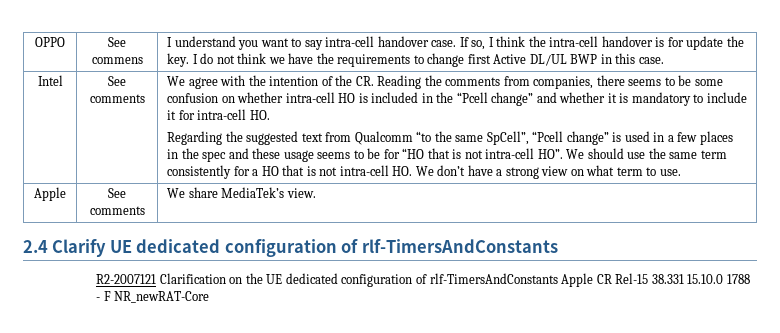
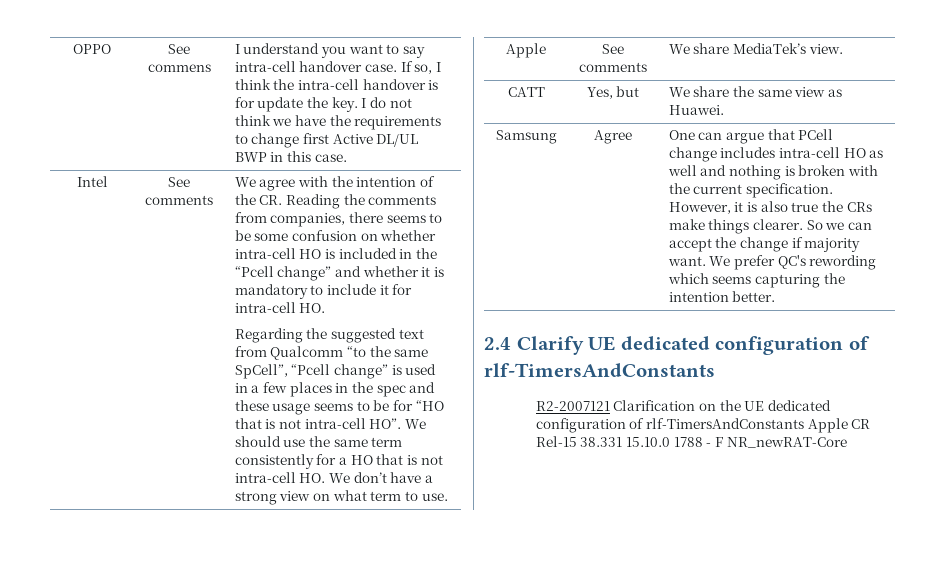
+ CATT | Yes, but | We share the same view as Huawei.
+ Samsung | Agree | One can argue that PCell change includes intra-cell HO as well and nothing is broken with the current specification. However, it is also true the CRs make things clearer. So we can accept the change if majority want. We prefer QC's rewording which seems capturing the intention better.

